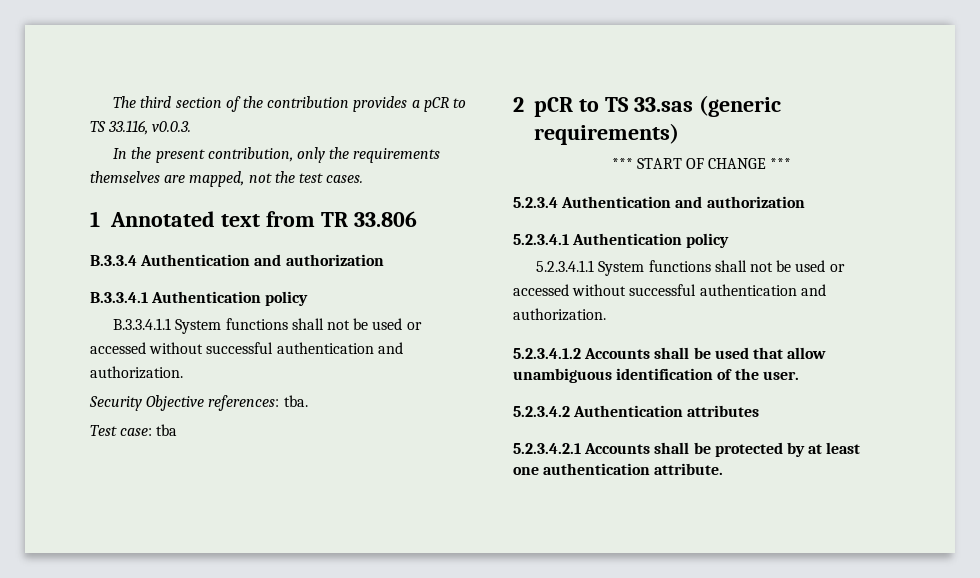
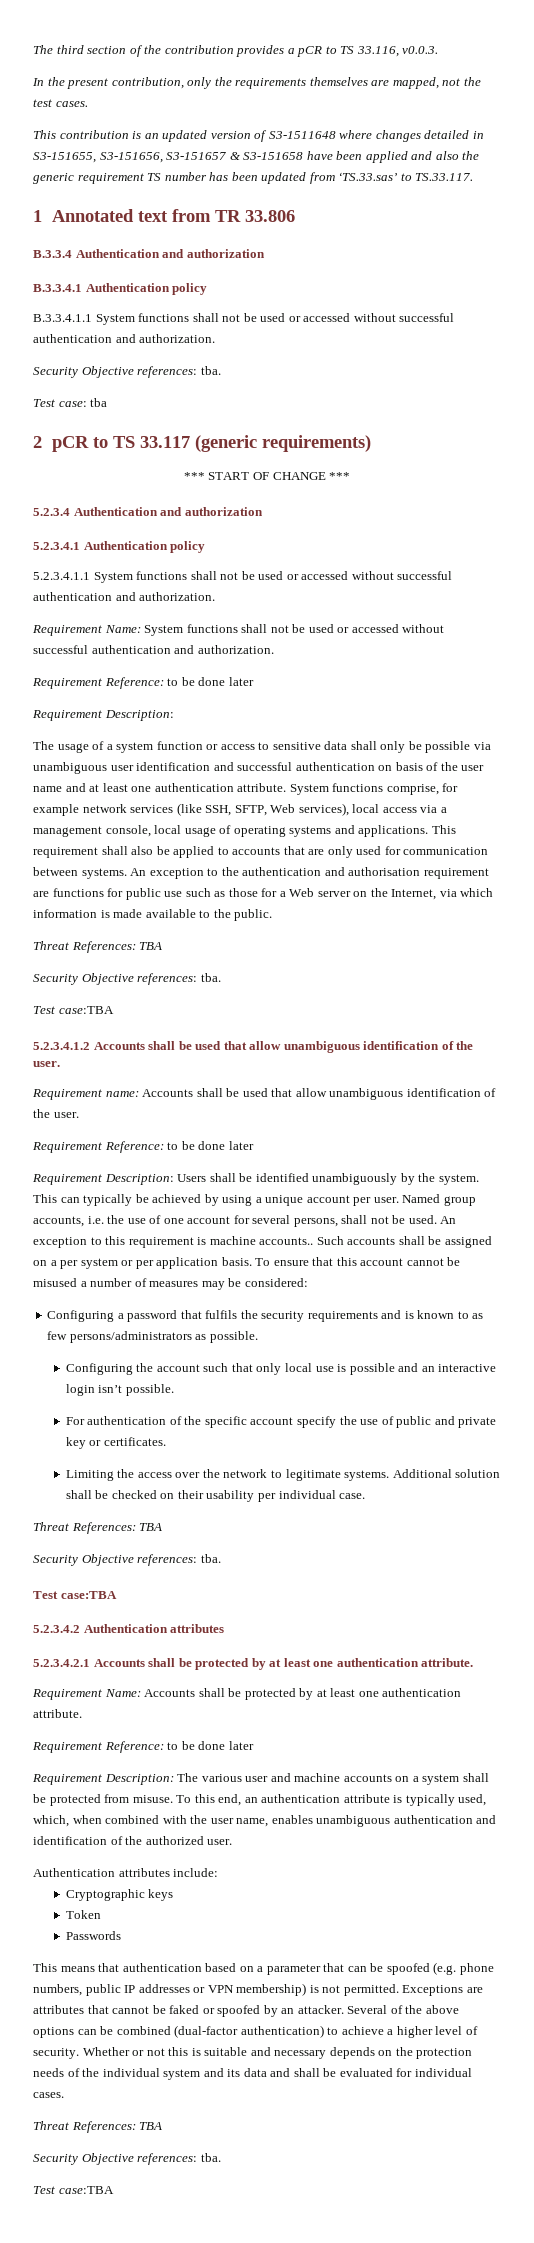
+ This contribution is an updated version of S3-1511648 where changes detailed in S3-151655, S3-151656, S3-151657 & S3-151658 have been applied and also the generic requirement TS number has been updated from ‘TS.33.sas’ to TS.33.117.
- 2 pCR to TS 33.sas (generic requirements)
+ 2 pCR to TS 33.117 (generic requirements)
+ Requirement Name: System functions shall not be used or accessed without successful authentication and authorization.
+ Requirement Reference: to be done later
+ Requirement Description:
+ The usage of a system function or access to sensitive data shall only be possible via unambiguous user identification and successful authentication on basis of the user name and at least one authentication attribute. System functions comprise, for example network services (like SSH, SFTP, Web services), local access via a management console, local usage of operating systems and applications. This requirement shall also be applied to accounts that are only used for communication between systems. An exception to the authentication and authorisation requirement are functions for public use such as those for a Web server on the Internet, via which information is made available to the public.
+ Threat References: TBA
+ Security Objective references: tba.
+ Test case:TBA
+ Requirement name: Accounts shall be used that allow unambiguous identification of the user.
+ Requirement Reference: to be done later
+ Requirement Description: Users shall be identified unambiguously by the system. This can typically be achieved by using a unique account per user. Named group accounts, i.e. the use of one account for several persons, shall not be used. An exception to this requirement is machine accounts.. Such accounts shall be assigned on a per system or per application basis. To ensure that this account cannot be misused a number of measures may be considered:
+ Configuring a password that fulfils the security requirements and is known to as few persons/administrators as possible.
+ Configuring the account such that only local use is possible and an interactive login isn’t possible.
+ For authentication of the specific account specify the use of public and private key or certificates.
+ Limiting the access over the network to legitimate systems. Additional solution shall be checked on their usability per individual case.
+ Threat References: TBA
+ Security Objective references: tba.
+ Test case:TBA
+ Requirement Name: Accounts shall be protected by at least one authentication attribute.
+ Requirement Reference: to be done later
+ Requirement Description: The various user and machine accounts on a system shall be protected from misuse. To this end, an authentication attribute is typically used, which, when combined with the user name, enables unambiguous authentication and identification of the authorized user.
+ Authentication attributes include:
+ Cryptographic keys
+ Token
+ Passwords
+ This means that authentication based on a parameter that can be spoofed (e.g. phone numbers, public IP addresses or VPN membership) is not permitted. Exceptions are attributes that cannot be faked or spoofed by an attacker. Several of the above options can be combined (dual-factor authentication) to achieve a higher level of security. Whether or not this is suitable and necessary depends on the protection needs of the individual system and its data and shall be evaluated for individual cases.
+ Threat References: TBA
+ Security Objective references: tba.
+ Test case:TBA

